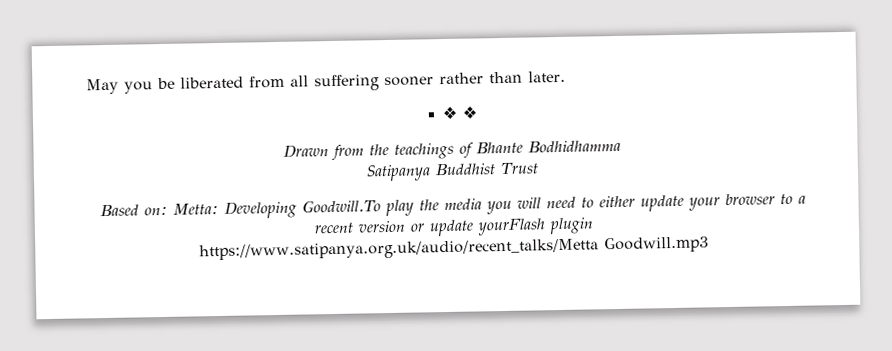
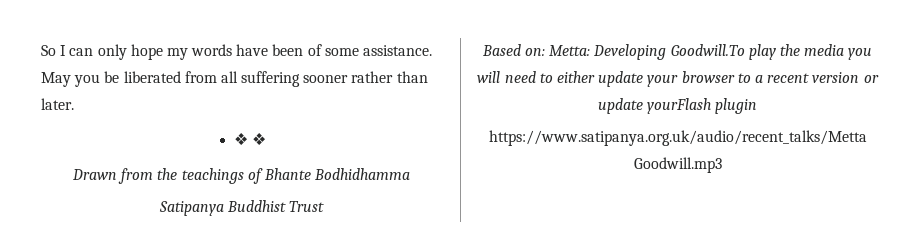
+ So I can only hope my words have been of some assistance.

